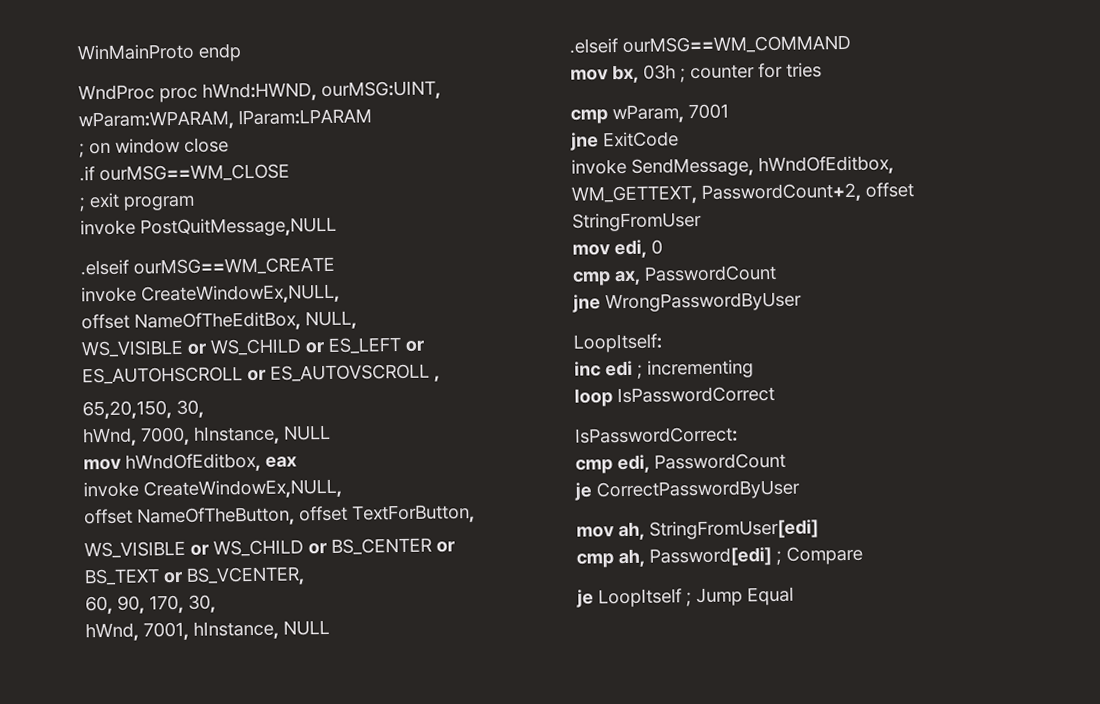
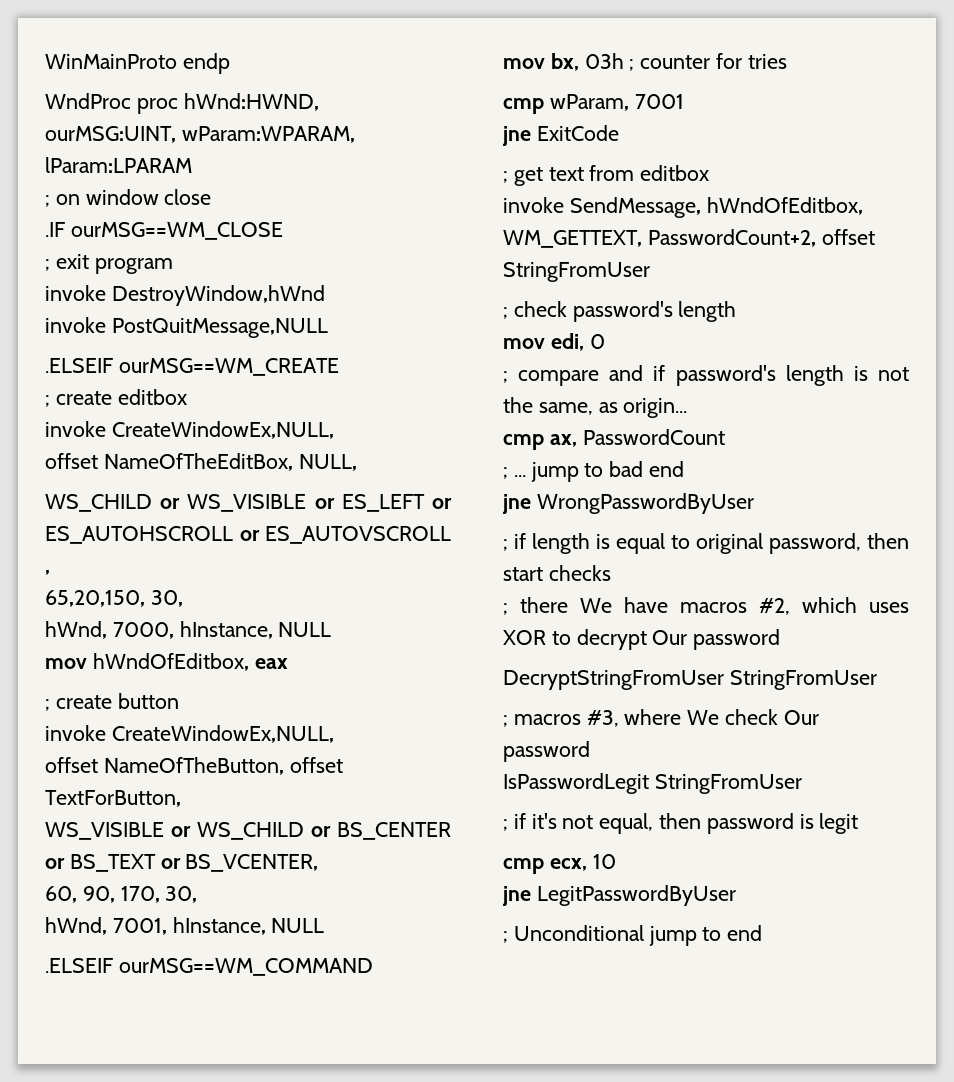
- .if ourMSG==WM_CLOSE
+ .IF ourMSG==WM_CLOSE
+ invoke DestroyWindow,hWnd
- .elseif ourMSG==WM_CREATE
+ .ELSEIF ourMSG==WM_CREATE
+ ; create editbox
- WS_VISIBLE or WS_CHILD or ES_LEFT or ES_AUTOHSCROLL or ES_AUTOVSCROLL ,
+ WS_CHILD or WS_VISIBLE or ES_LEFT or ES_AUTOHSCROLL or ES_AUTOVSCROLL ,
+ ; create button
- .elseif ourMSG==WM_COMMAND
+ .ELSEIF ourMSG==WM_COMMAND
+ ; get text from editbox
+ ; check password's length
+ ; compare and if password's length is not the same, as origin...
  cmp ax, PasswordCount
+ ; ... jump to bad end
  jne WrongPasswordByUser
- LoopItself:
- inc edi ; incrementing
- loop IsPasswordCorrect
- IsPasswordCorrect:
- cmp edi, PasswordCount
- je CorrectPasswordByUser
- mov ah, StringFromUser[edi]
- cmp ah, Password[edi] ; Compare
- je LoopItself ; Jump Equal
+ ; if length is equal to original password, then start checks
+ ; there We have macros #2, which uses XOR to decrypt Our password
+ DecryptStringFromUser StringFromUser
+ ; macros #3, where We check Our password
+ IsPasswordLegit StringFromUser
+ ; if it's not equal, then password is legit
+ cmp ecx, 10
+ jne LegitPasswordByUser
+ ; Unconditional jump to end

